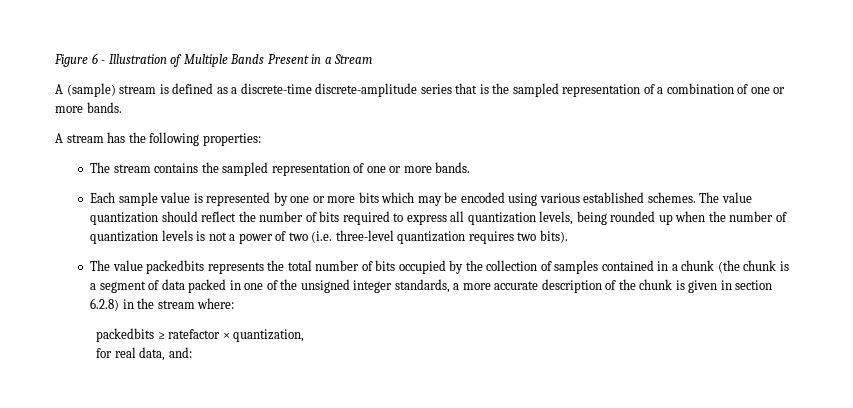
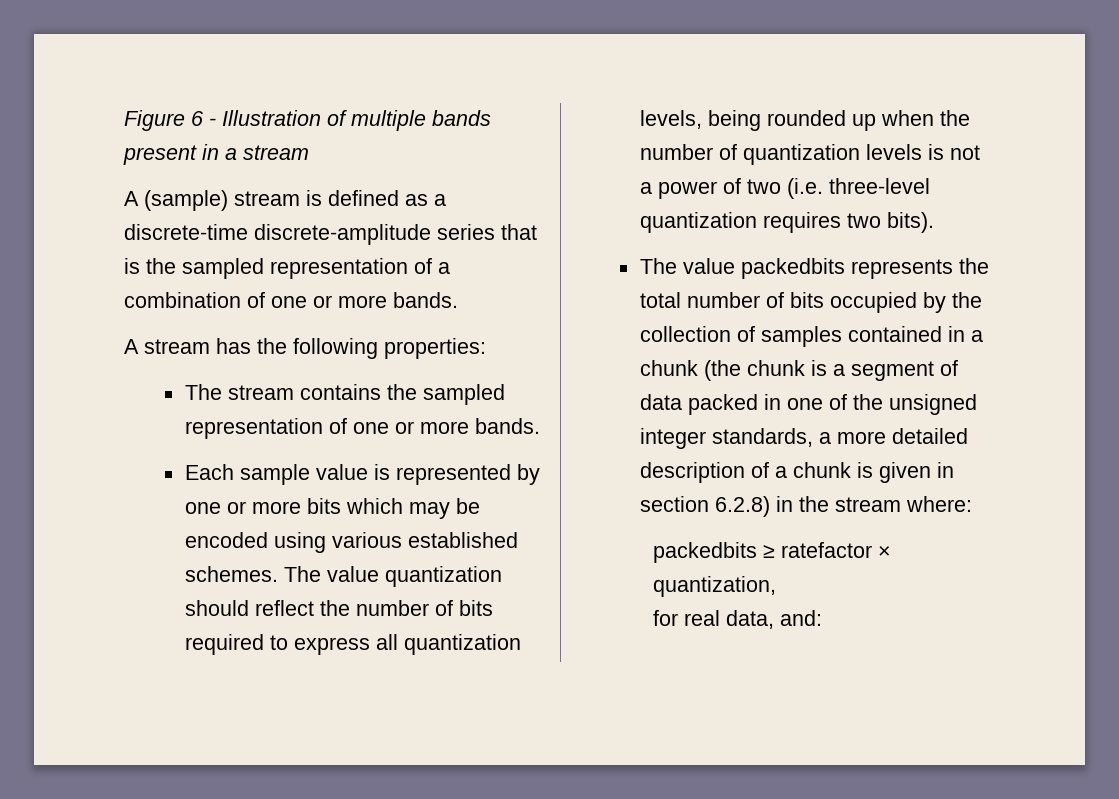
- Figure 6 - Illustration of Multiple Bands Present in a Stream
+ Figure 6 - Illustration of multiple bands present in a stream
- The value packedbits represents the total number of bits occupied by the collection of samples contained in a chunk (the chunk is a segment of data packed in one of the unsigned integer standards, a more accurate description of the chunk is given in section 6.2.8) in the stream where:
+ The value packedbits represents the total number of bits occupied by the collection of samples contained in a chunk (the chunk is a segment of data packed in one of the unsigned integer standards, a more detailed description of a chunk is given in section 6.2.8) in the stream where:

